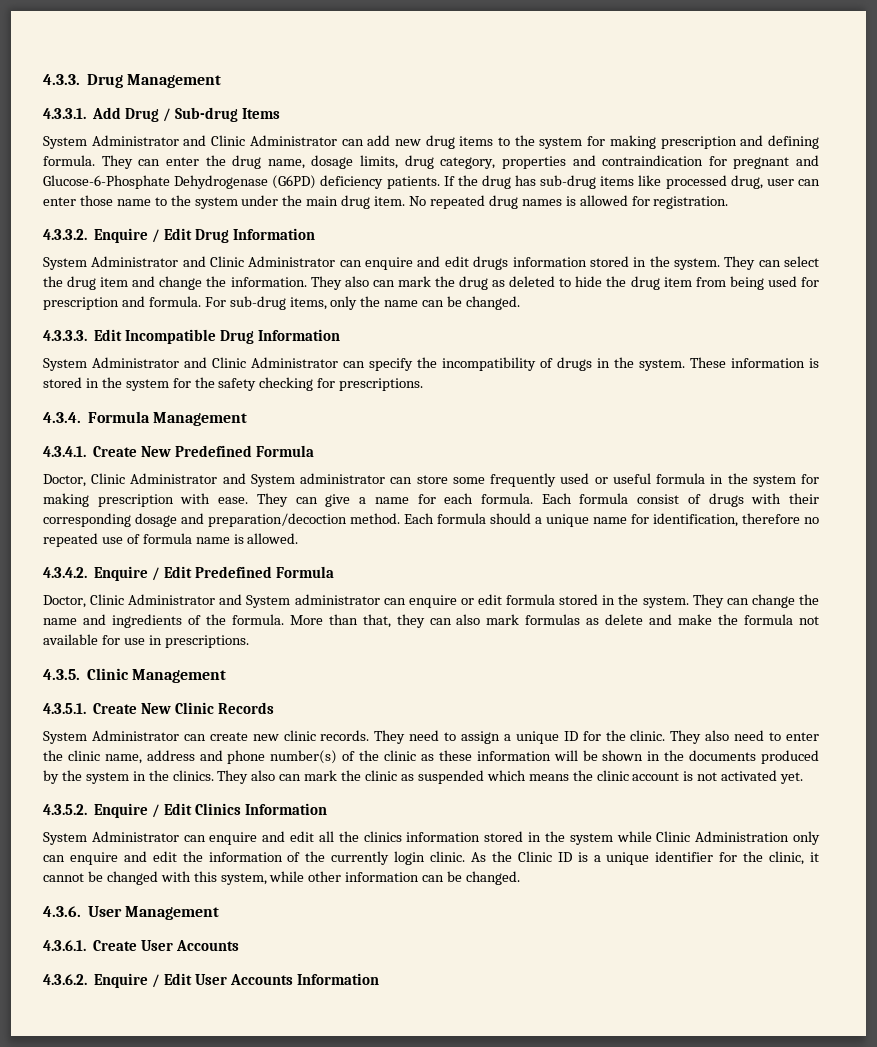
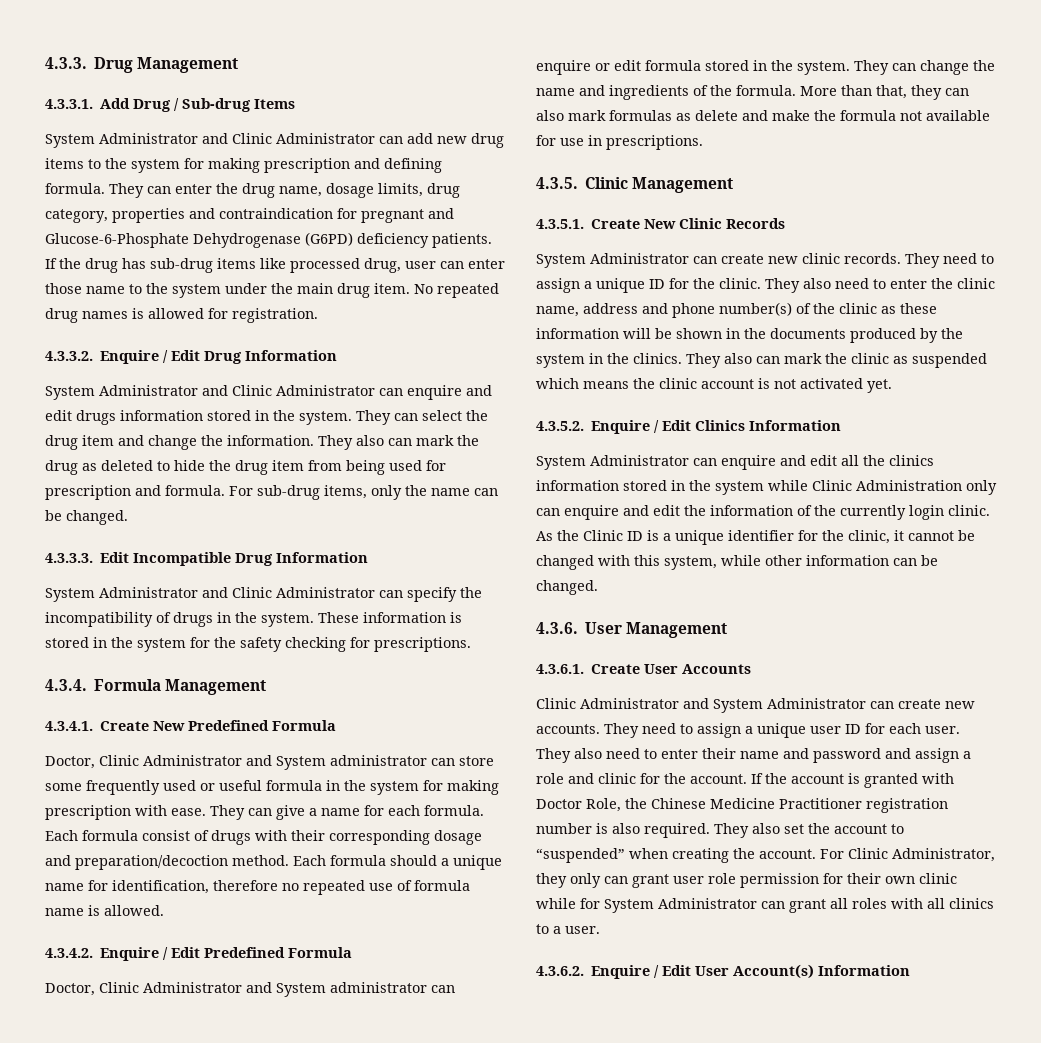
+ Clinic Administrator and System Administrator can create new accounts. They need to assign a unique user ID for each user. They also need to enter their name and password and assign a role and clinic for the account. If the account is granted with Doctor Role, the Chinese Medicine Practitioner registration number is also required. They also set the account to “suspended” when creating the account. For Clinic Administrator, they only can grant user role permission for their own clinic while for System Administrator can grant all roles with all clinics to a user.
- 4.3.6.2. Enquire / Edit User Accounts Information
+ 4.3.6.2. Enquire / Edit User Account(s) Information

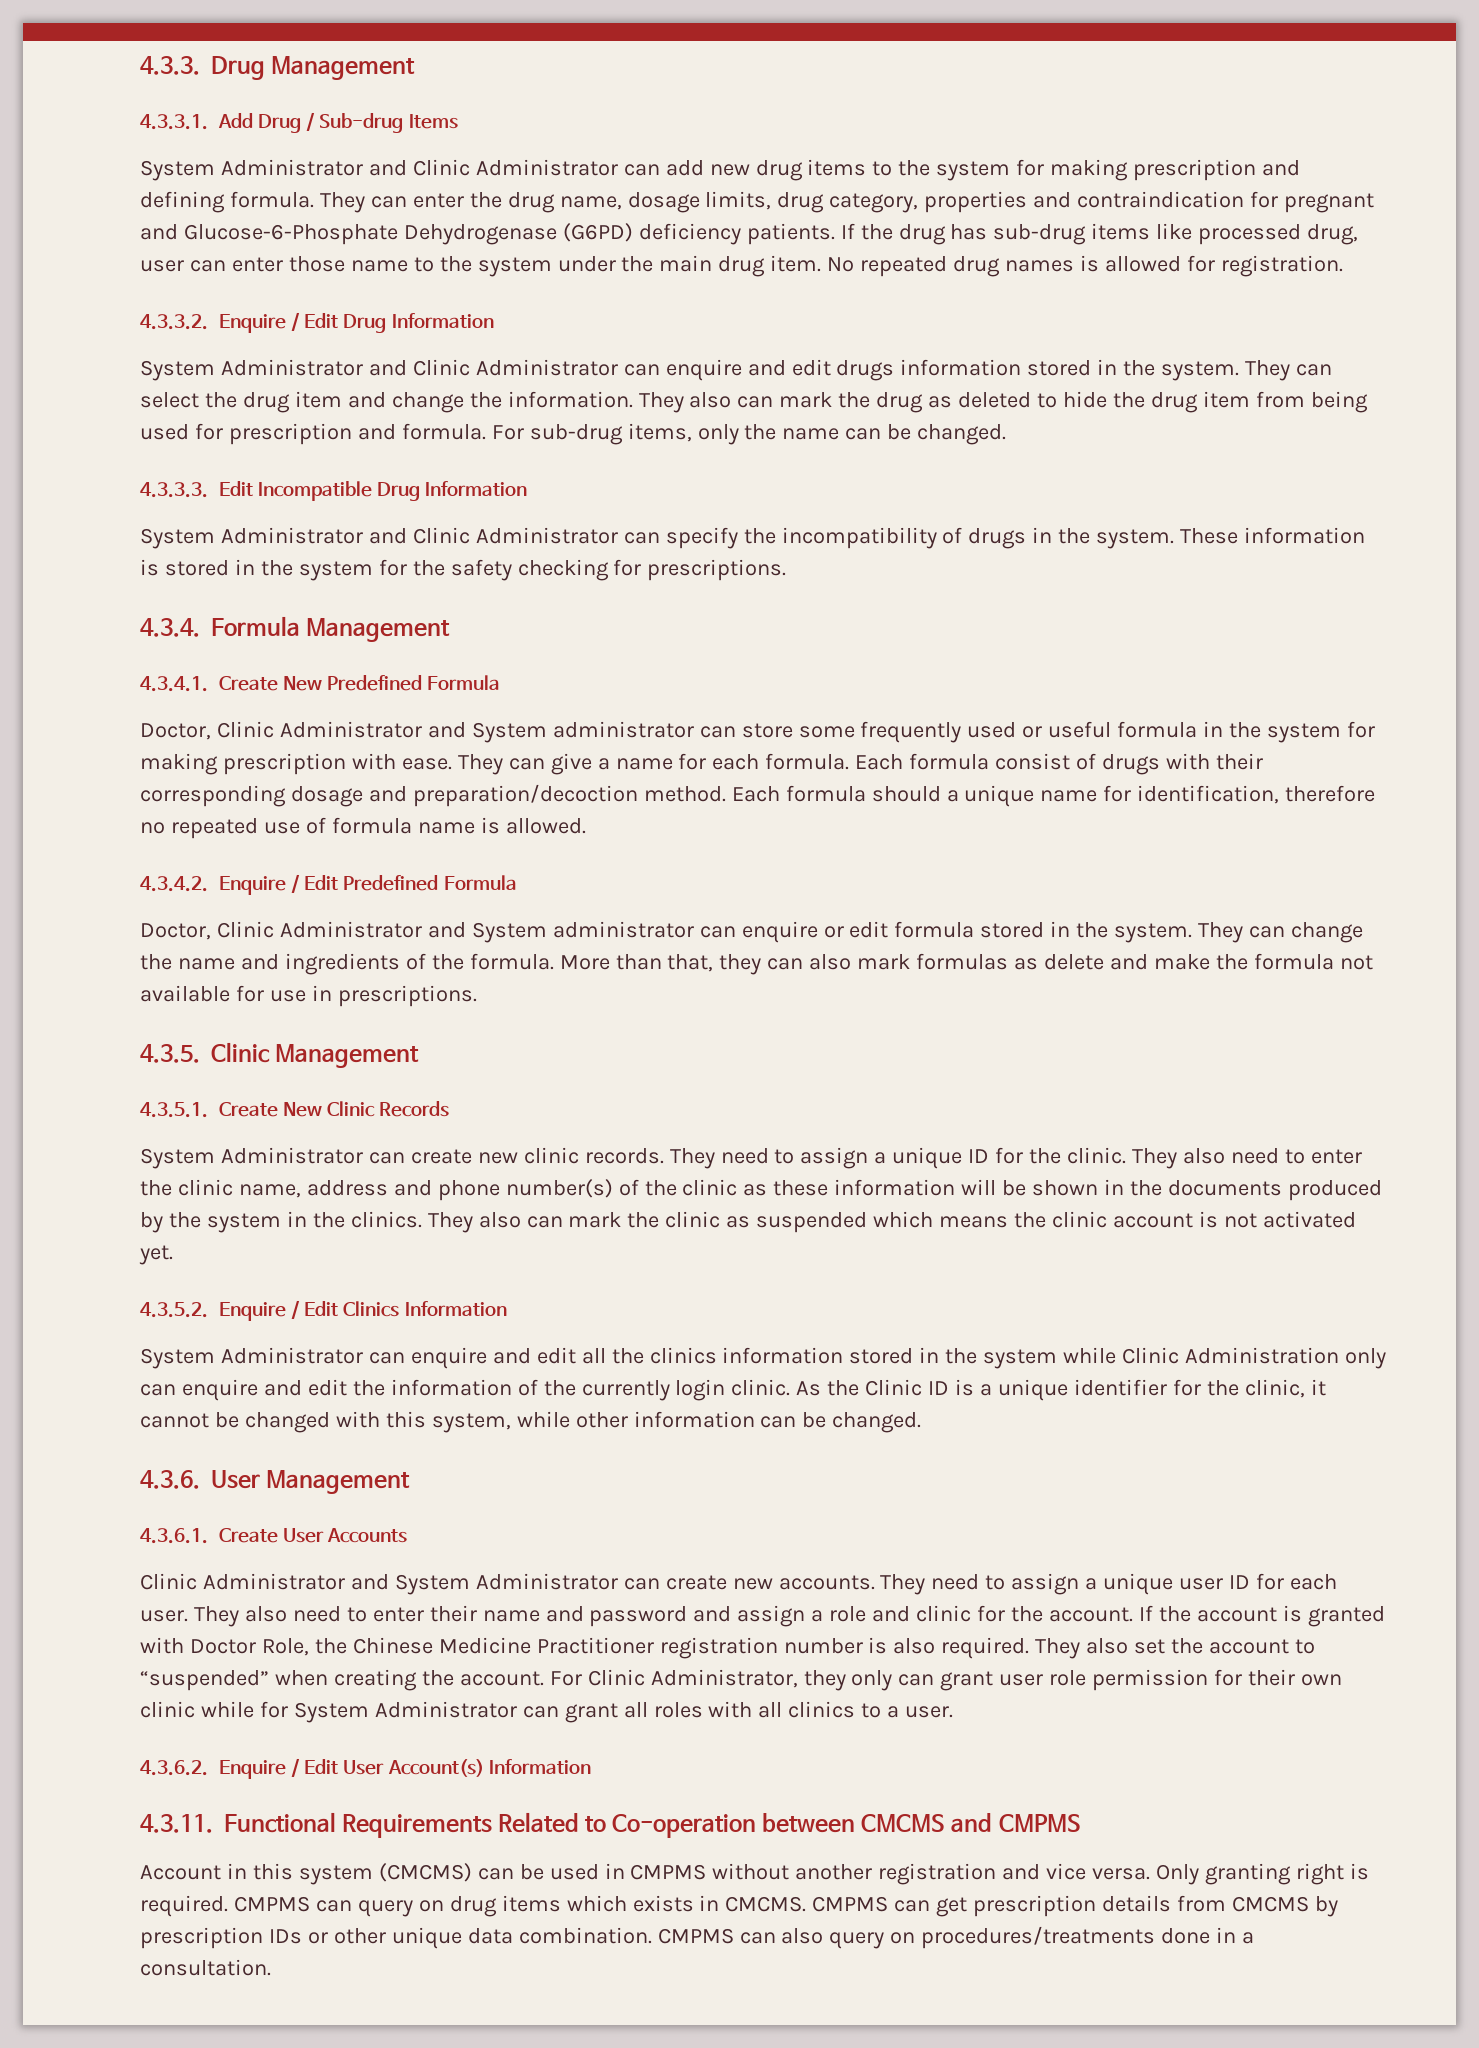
+ 4.3.11. Functional Requirements Related to Co-operation between CMCMS and CMPMS
+ Account in this system (CMCMS) can be used in CMPMS without another registration and vice versa. Only granting right is required. CMPMS can query on drug items which exists in CMCMS. CMPMS can get prescription details from CMCMS by prescription IDs or other unique data combination. CMPMS can also query on procedures/treatments done in a consultation.

